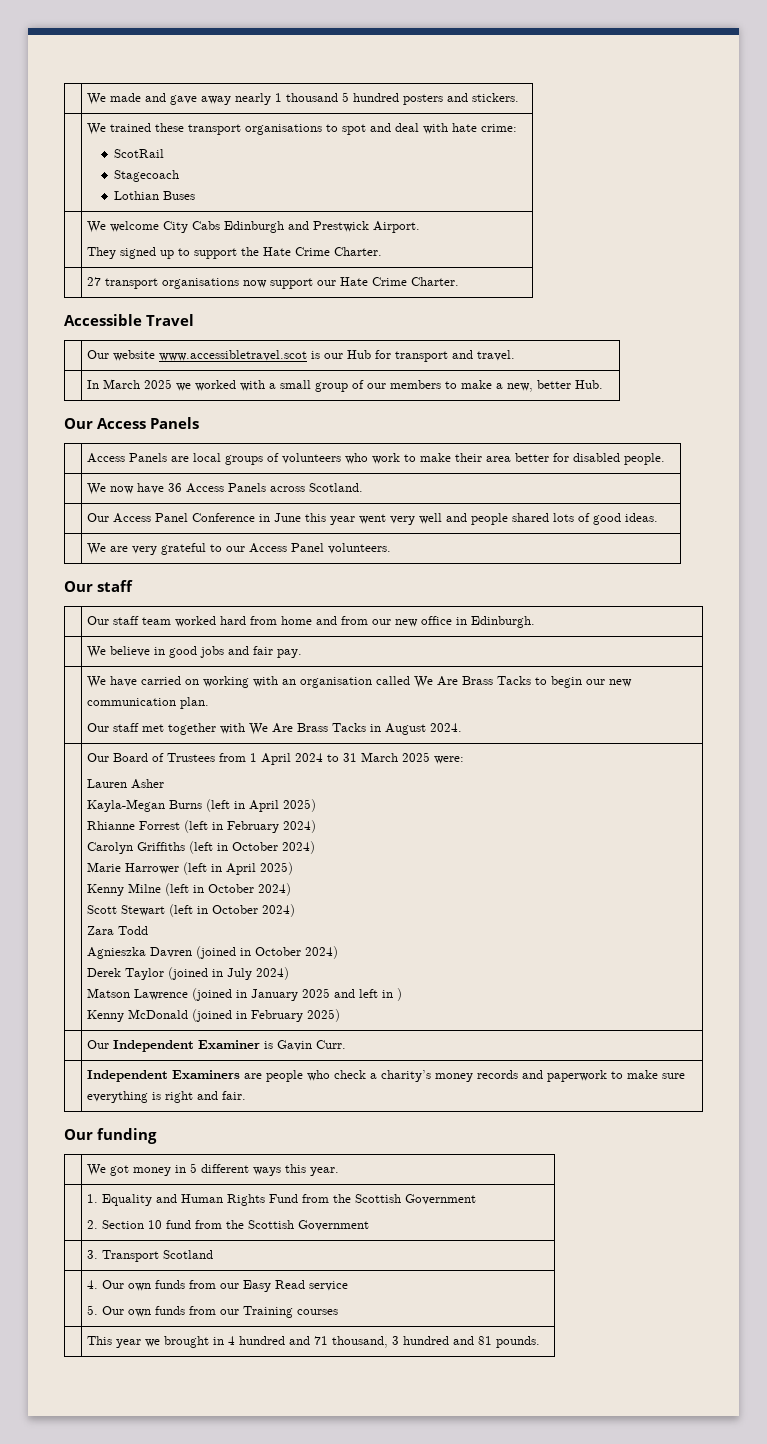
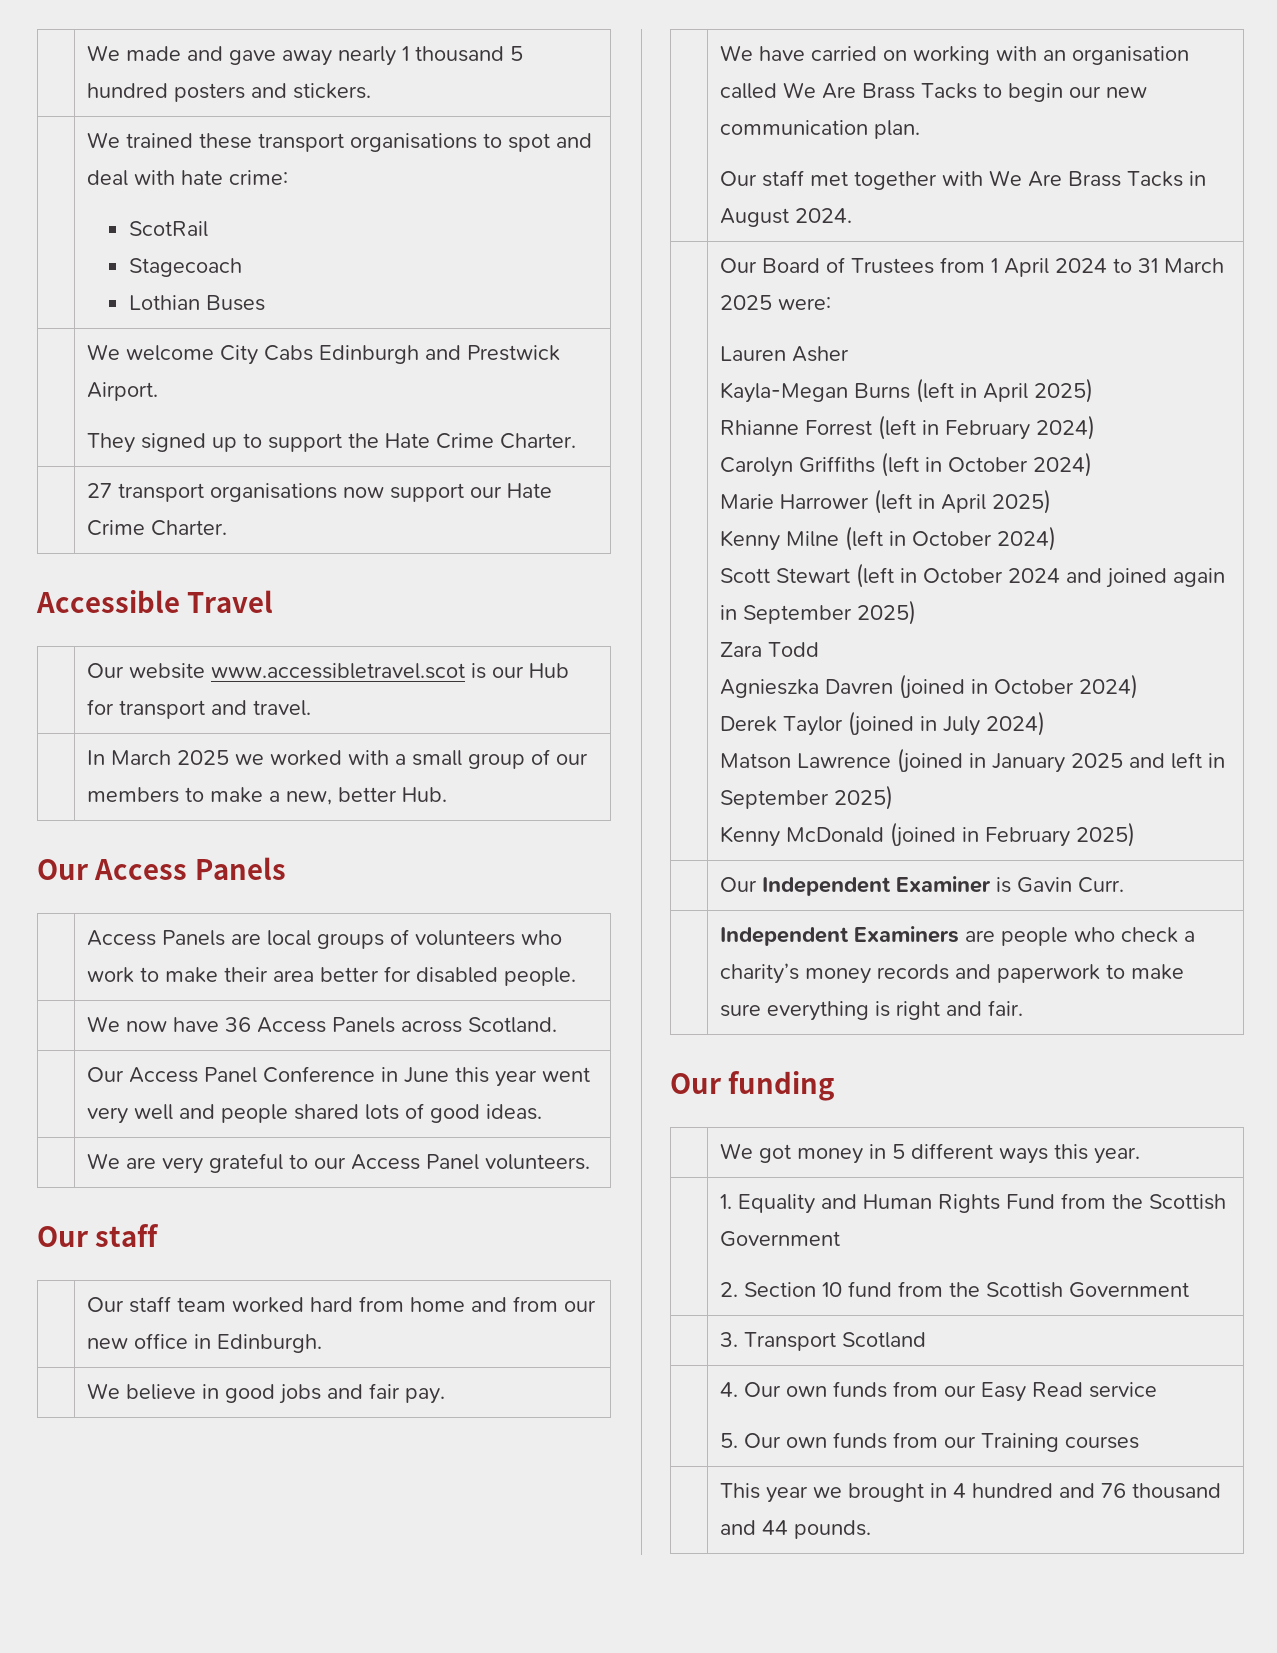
- Scott Stewart (left in October 2024)
+ Scott Stewart (left in October 2024 and joined again in September 2025)
- Matson Lawrence (joined in January 2025 and left in )
+ Matson Lawrence (joined in January 2025 and left in September 2025)
- | This year we brought in 4 hundred and 71 thousand, 3 hundred and 81 pounds.
+ | This year we brought in 4 hundred and 76 thousand and 44 pounds.

